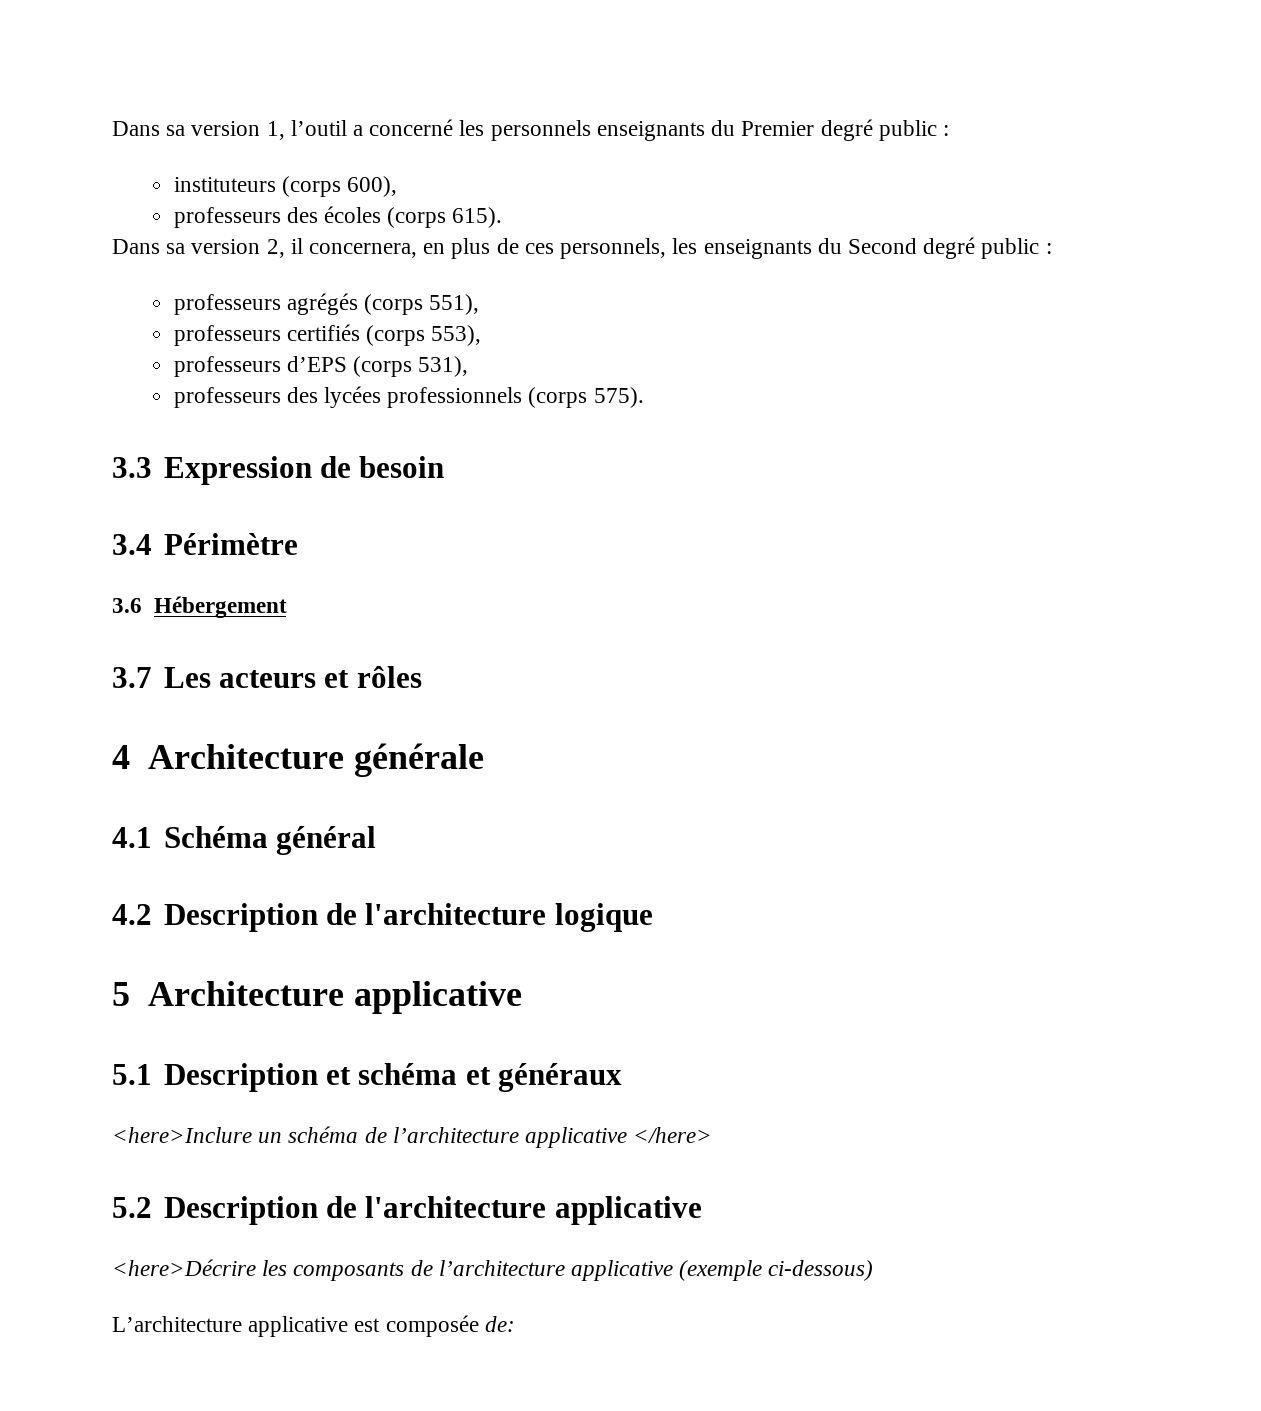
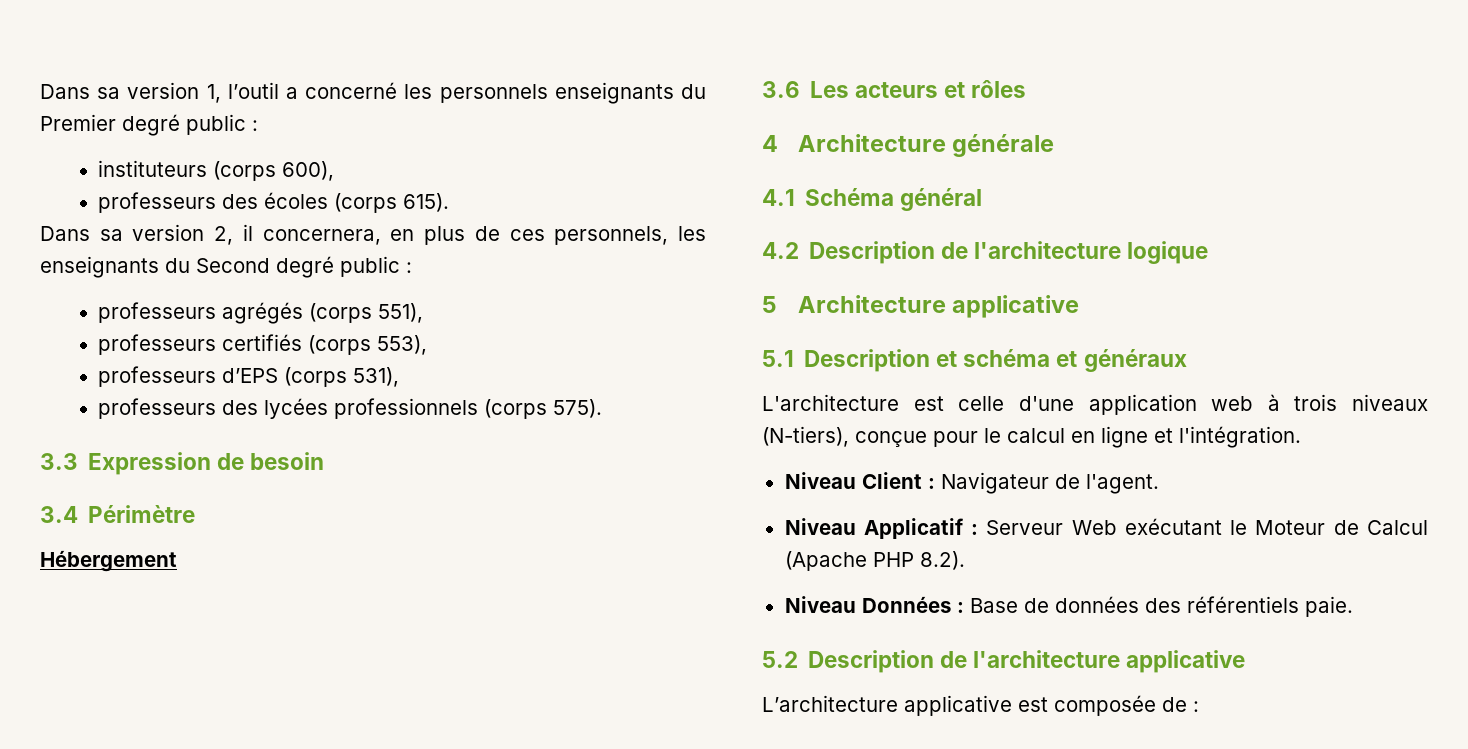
- 3.6 Hébergement
+ Hébergement
- 3.7 Les acteurs et rôles
+ 3.6 Les acteurs et rôles
- <here>Inclure un schéma de l’architecture applicative </here>
+ L'architecture est celle d'une application web à trois niveaux (N-tiers), conçue pour le calcul en ligne et l'intégration.
+ Niveau Client : Navigateur de l'agent.
+ Niveau Applicatif : Serveur Web exécutant le Moteur de Calcul (Apache PHP 8.2).
+ Niveau Données : Base de données des référentiels paie.
- <here>Décrire les composants de l’architecture applicative (exemple ci-dessous)
- L’architecture applicative est composée de:
+ L’architecture applicative est composée de :

